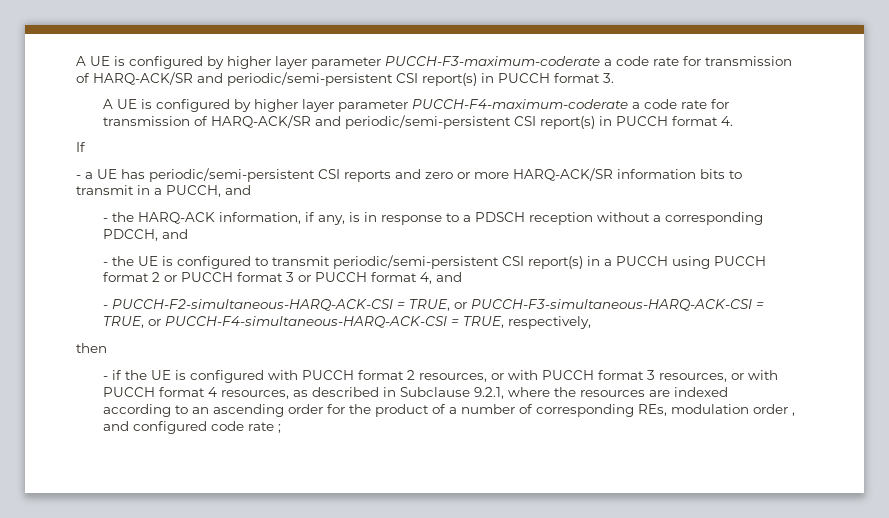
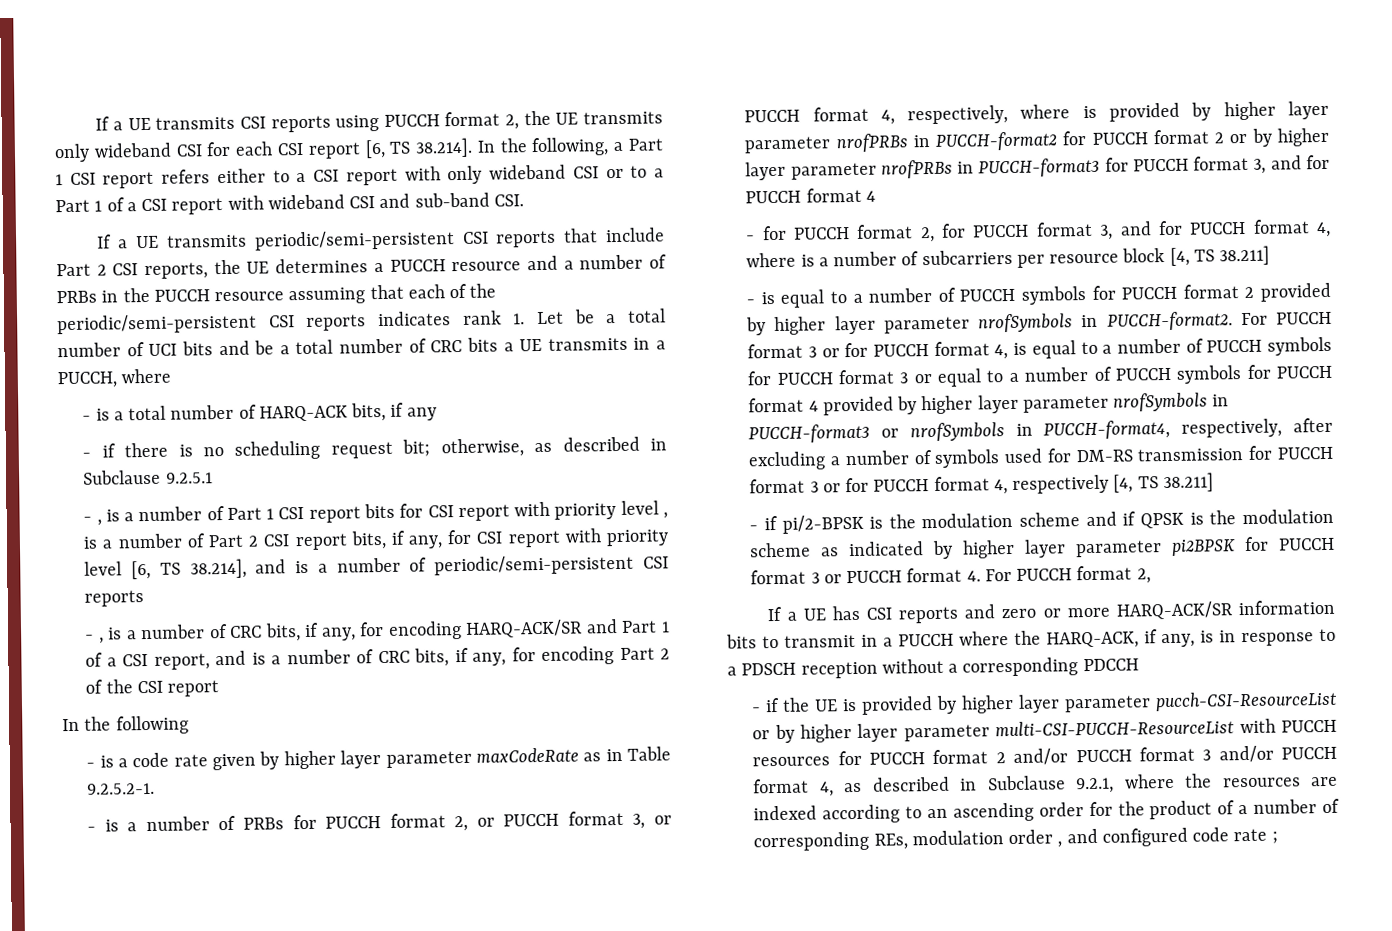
- A UE is configured by higher layer parameter PUCCH-F3-maximum-coderate a code rate for transmission of HARQ-ACK/SR and periodic/semi-persistent CSI report(s) in PUCCH format 3.
- A UE is configured by higher layer parameter PUCCH-F4-maximum-coderate a code rate for transmission of HARQ-ACK/SR and periodic/semi-persistent CSI report(s) in PUCCH format 4.
- If
- - a UE has periodic/semi-persistent CSI reports and zero or more HARQ-ACK/SR information bits to transmit in a PUCCH, and
- - the HARQ-ACK information, if any, is in response to a PDSCH reception without a corresponding PDCCH, and
- - the UE is configured to transmit periodic/semi-persistent CSI report(s) in a PUCCH using PUCCH format 2 or PUCCH format 3 or PUCCH format 4, and
- - PUCCH-F2-simultaneous-HARQ-ACK-CSI = TRUE, or PUCCH-F3-simultaneous-HARQ-ACK-CSI = TRUE, or PUCCH-F4-simultaneous-HARQ-ACK-CSI = TRUE, respectively,
- then
+ If a UE transmits CSI reports using PUCCH format 2, the UE transmits only wideband CSI for each CSI report [6, TS 38.214]. In the following, a Part 1 CSI report refers either to a CSI report with only wideband CSI or to a Part 1 of a CSI report with wideband CSI and sub-band CSI.
+ If a UE transmits periodic/semi-persistent CSI reports that include Part 2 CSI reports, the UE determines a PUCCH resource and a number of PRBs in the PUCCH resource assuming that each of the periodic/semi-persistent CSI reports indicates rank 1. Let be a total number of UCI bits and be a total number of CRC bits a UE transmits in a PUCCH, where
+ - is a total number of HARQ-ACK bits, if any
+ - if there is no scheduling request bit; otherwise, as described in Subclause 9.2.5.1
+ - , is a number of Part 1 CSI report bits for CSI report with priority level , is a number of Part 2 CSI report bits, if any, for CSI report with priority level [6, TS 38.214], and is a number of periodic/semi-persistent CSI reports
+ - , is a number of CRC bits, if any, for encoding HARQ-ACK/SR and Part 1 of a CSI report, and is a number of CRC bits, if any, for encoding Part 2 of the CSI report
+ In the following
+ - is a code rate given by higher layer parameter maxCodeRate as in Table 9.2.5.2-1.
+ - is a number of PRBs for PUCCH format 2, or PUCCH format 3, or PUCCH format 4, respectively, where is provided by higher layer parameter nrofPRBs in PUCCH-format2 for PUCCH format 2 or by higher layer parameter nrofPRBs in PUCCH-format3 for PUCCH format 3, and for PUCCH format 4
+ - for PUCCH format 2, for PUCCH format 3, and for PUCCH format 4, where is a number of subcarriers per resource block [4, TS 38.211]
+ - is equal to a number of PUCCH symbols for PUCCH format 2 provided by higher layer parameter nrofSymbols in PUCCH-format2. For PUCCH format 3 or for PUCCH format 4, is equal to a number of PUCCH symbols for PUCCH format 3 or equal to a number of PUCCH symbols for PUCCH format 4 provided by higher layer parameter nrofSymbols in PUCCH-format3 or nrofSymbols in PUCCH-format4, respectively, after excluding a number of symbols used for DM-RS transmission for PUCCH format 3 or for PUCCH format 4, respectively [4, TS 38.211]
+ - if pi/2-BPSK is the modulation scheme and if QPSK is the modulation scheme as indicated by higher layer parameter pi2BPSK for PUCCH format 3 or PUCCH format 4. For PUCCH format 2,
+ If a UE has CSI reports and zero or more HARQ-ACK/SR information bits to transmit in a PUCCH where the HARQ-ACK, if any, is in response to a PDSCH reception without a corresponding PDCCH
- - if the UE is configured with PUCCH format 2 resources, or with PUCCH format 3 resources, or with PUCCH format 4 resources, as described in Subclause 9.2.1, where the resources are indexed according to an ascending order for the product of a number of corresponding REs, modulation order , and configured code rate ;
+ - if the UE is provided by higher layer parameter pucch-CSI-ResourceList or by higher layer parameter multi-CSI-PUCCH-ResourceList with PUCCH resources for PUCCH format 2 and/or PUCCH format 3 and/or PUCCH format 4, as described in Subclause 9.2.1, where the resources are indexed according to an ascending order for the product of a number of corresponding REs, modulation order , and configured code rate ;

